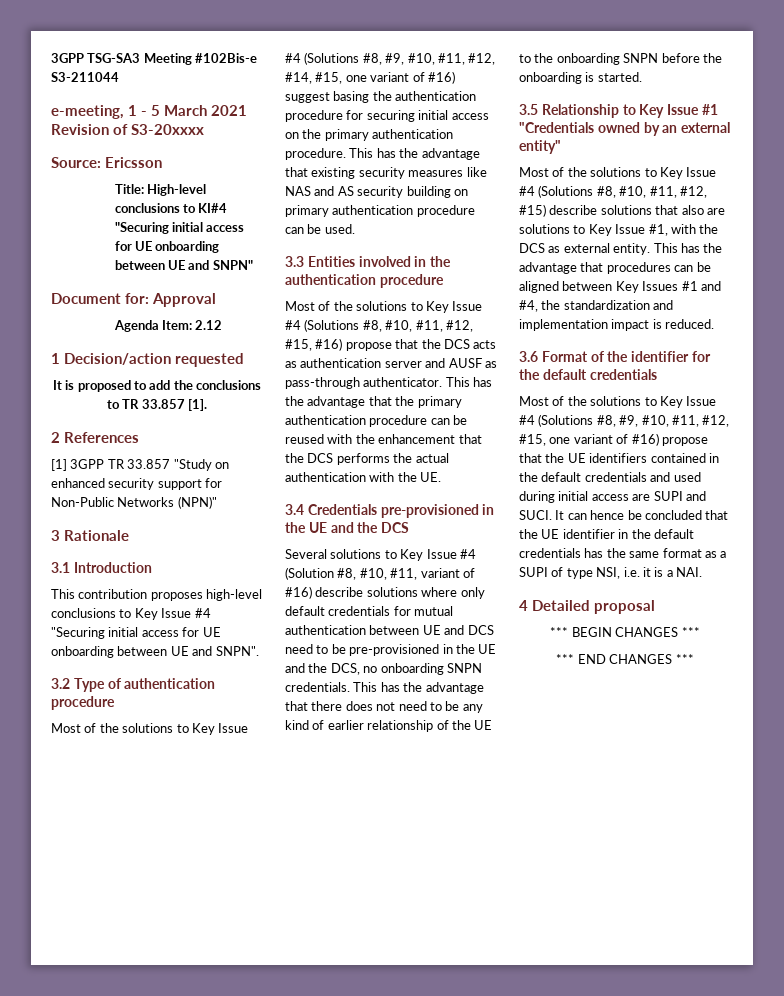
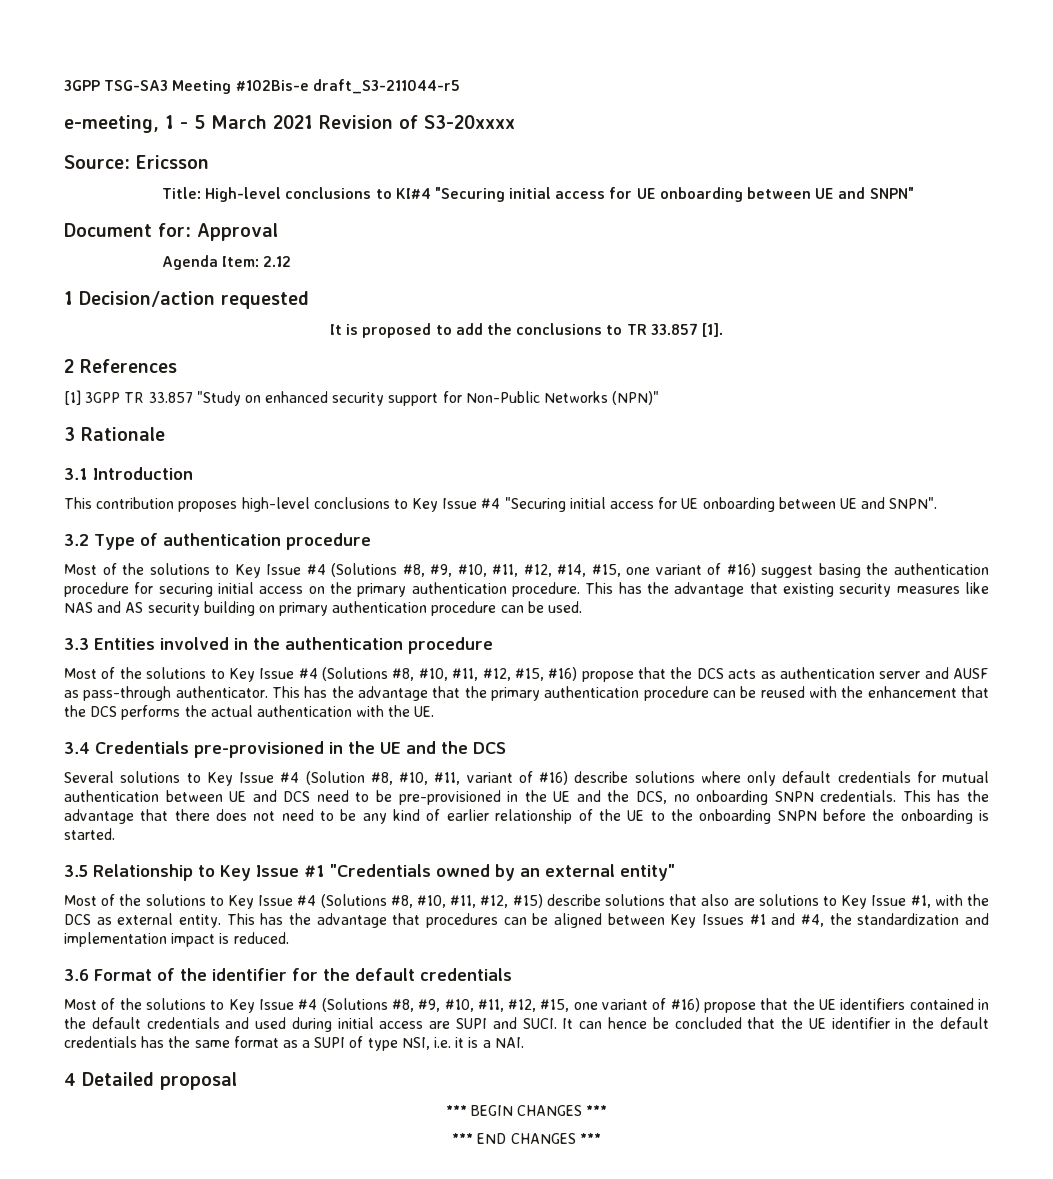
- 3GPP TSG-SA3 Meeting #102Bis-e S3-211044
+ 3GPP TSG-SA3 Meeting #102Bis-e draft_S3-211044-r5

